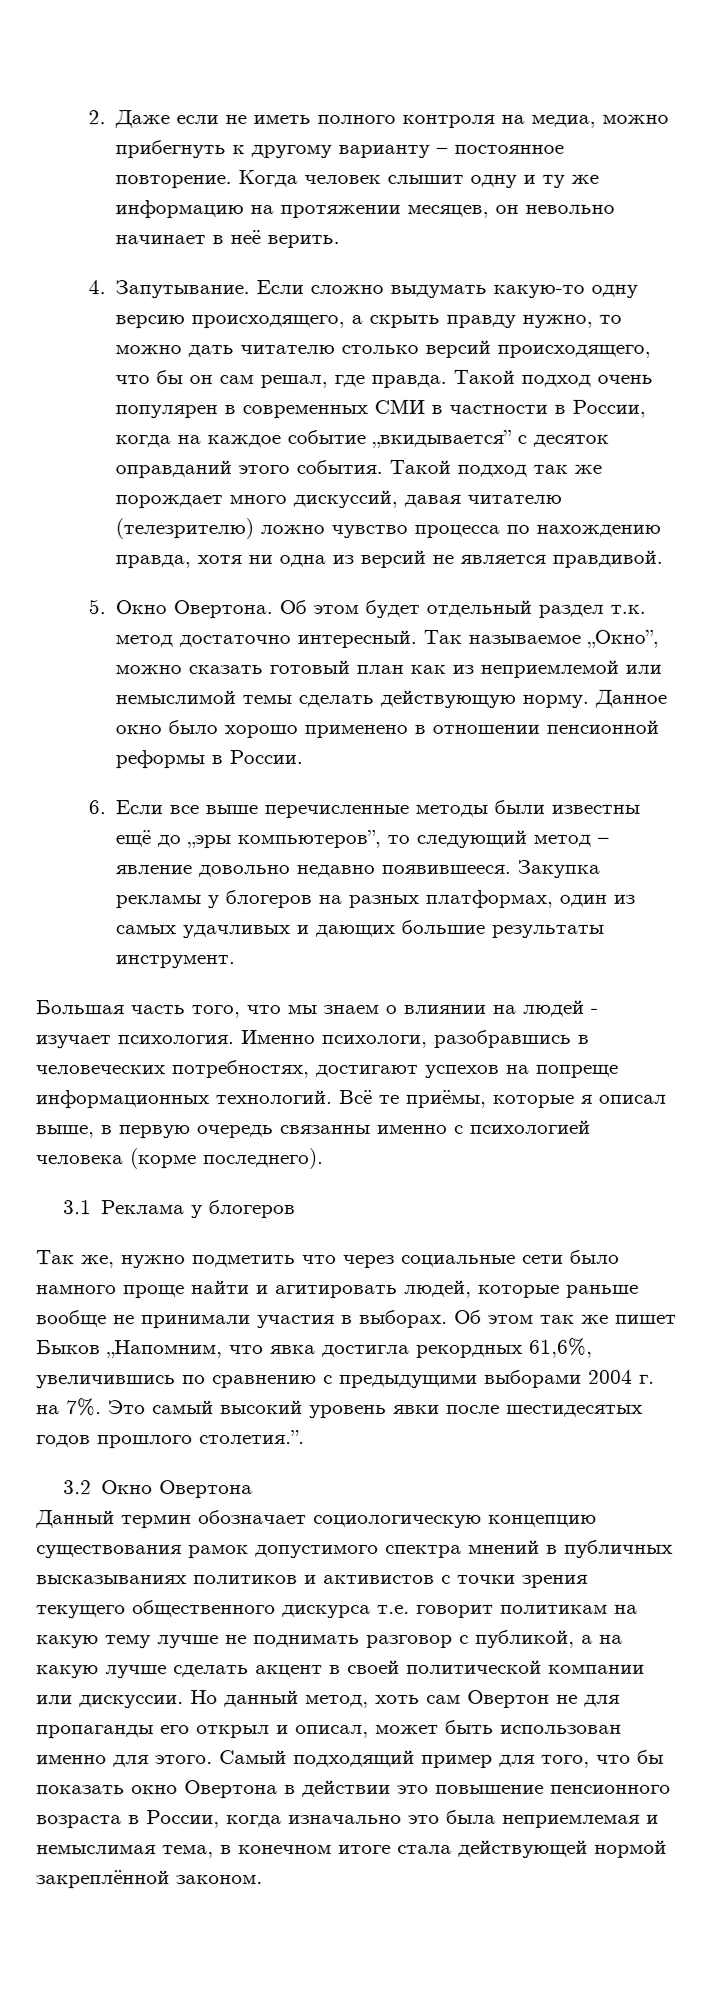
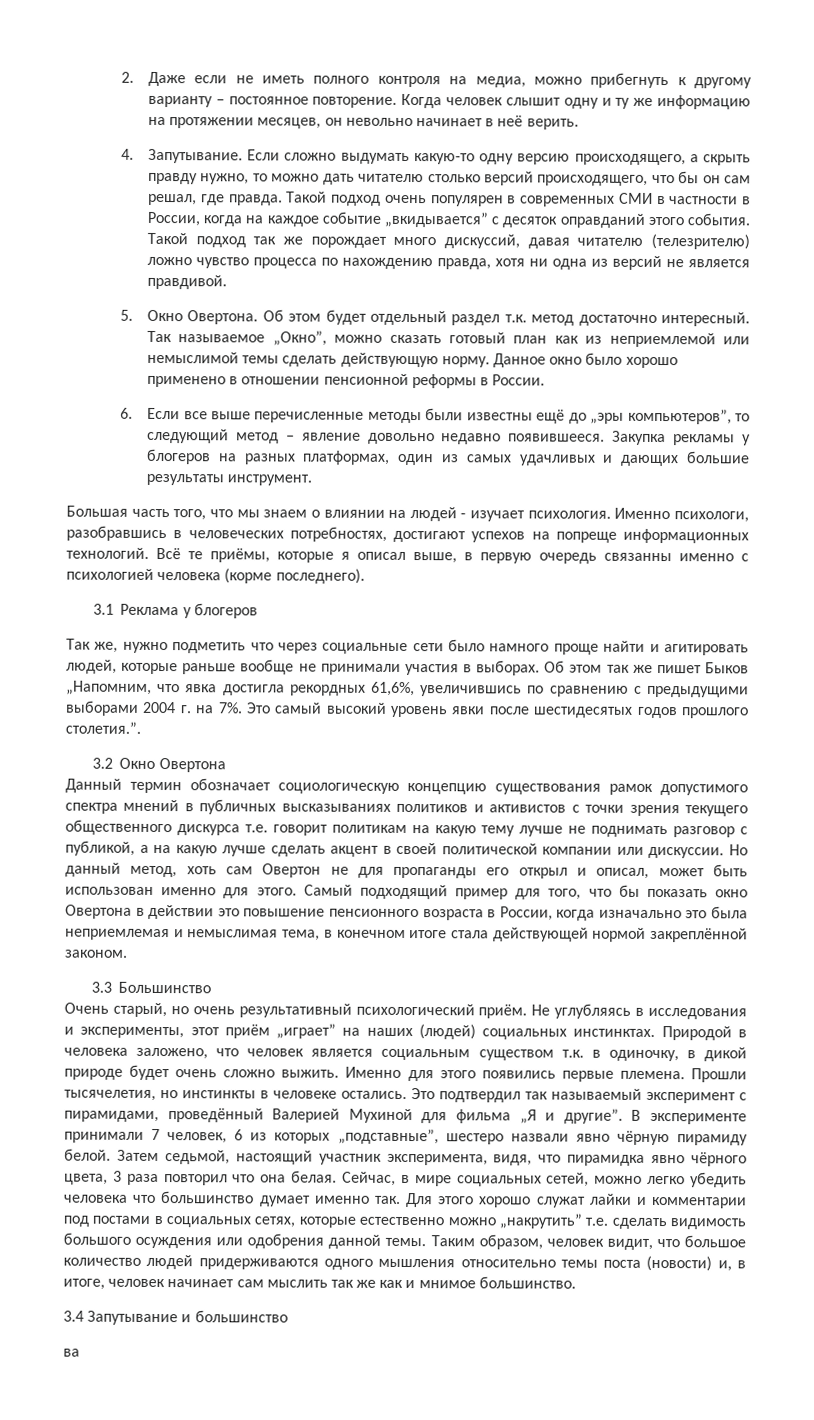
+ 3.3 Большинство
+ Очень старый, но очень результативный психологический приём. Не углубляясь в исследования и эксперименты, этот приём „играет” на наших (людей) социальных инстинктах. Природой в человека заложено, что человек является социальным существом т.к. в одиночку, в дикой природе будет очень сложно выжить. Именно для этого появились первые племена. Прошли тысячелетия, но инстинкты в человеке остались. Это подтвердил так называемый эксперимент с пирамидами, проведённый Валерией Мухиной для фильма „Я и другие”. В эксперименте принимали 7 человек, 6 из которых „подставные”, шестеро назвали явно чёрную пирамиду белой. Затем седьмой, настоящий участник эксперимента, видя, что пирамидка явно чёрного цвета, 3 раза повторил что она белая. Сейчас, в мире социальных сетей, можно легко убедить человека что большинство думает именно так. Для этого хорошо служат лайки и комментарии под постами в социальных сетях, которые естественно можно „накрутить” т.е. сделать видимость большого осуждения или одобрения данной темы. Таким образом, человек видит, что большое количество людей придерживаются одного мышления относительно темы поста (новости) и, в итоге, человек начинает сам мыслить так же как и мнимое большинство.
+ 3.4 Запутывание и большинство
+ ва

